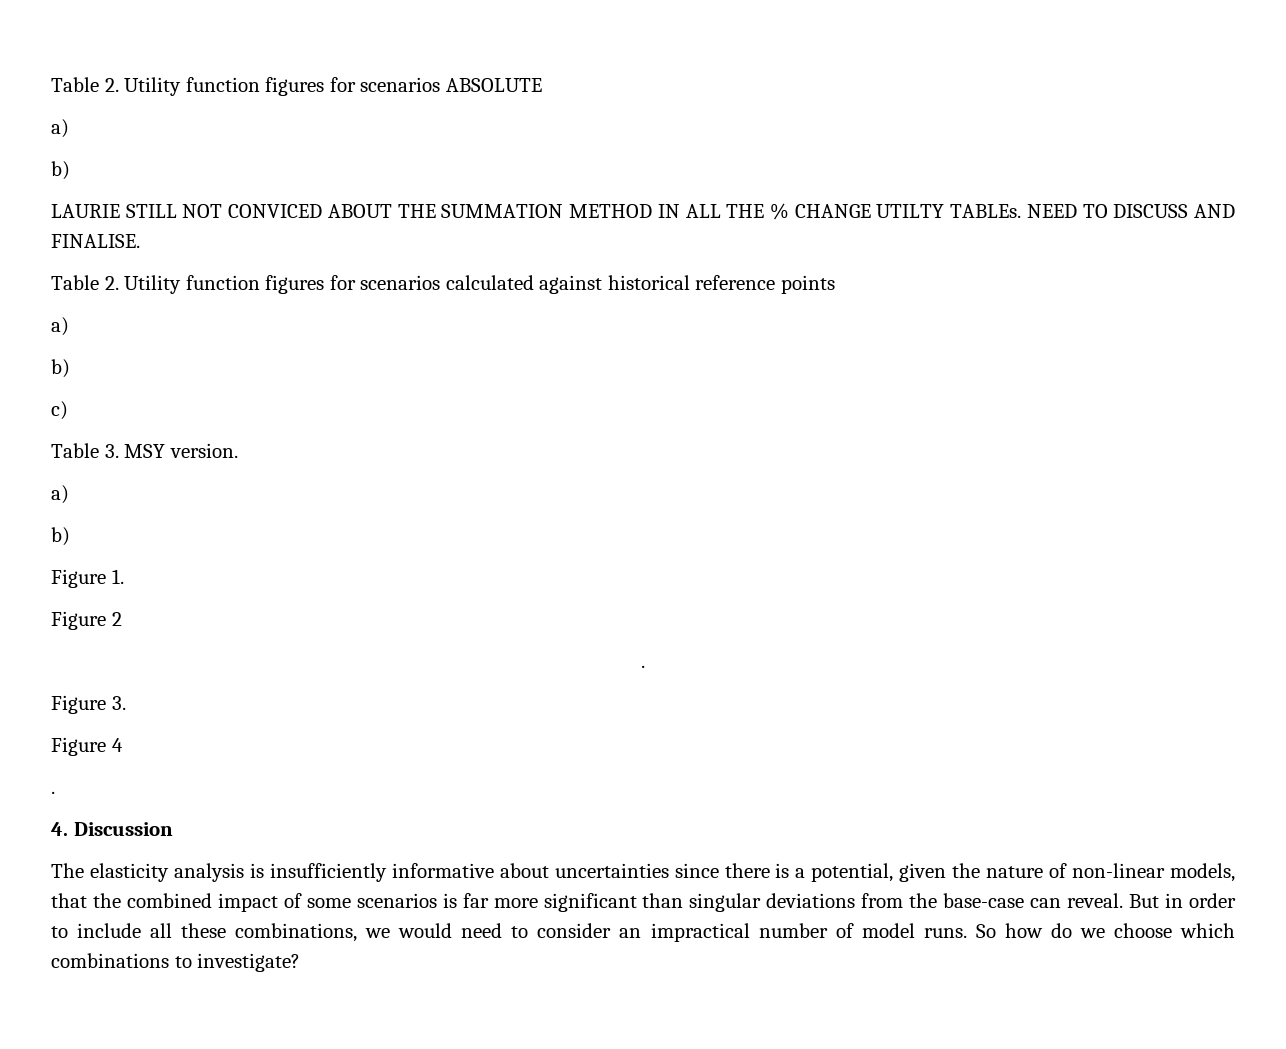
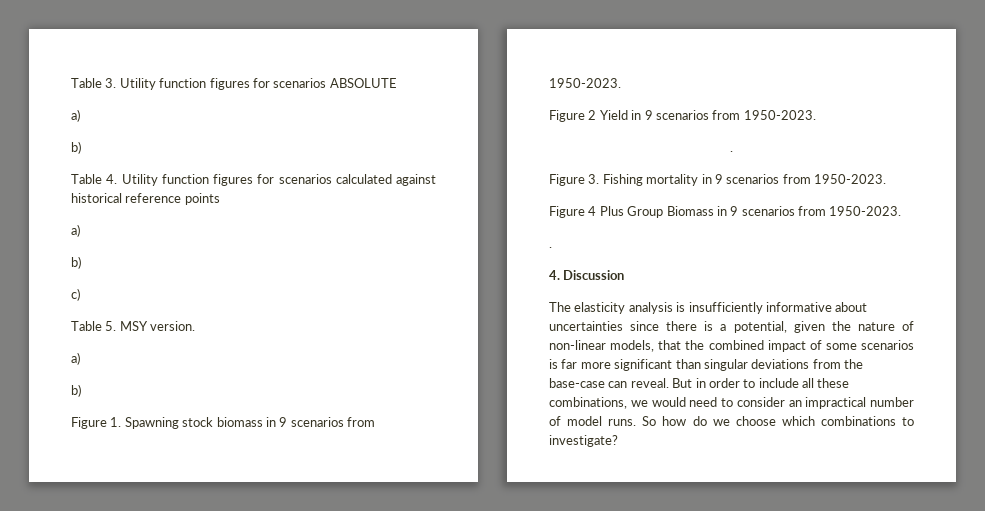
- Table 2. Utility function figures for scenarios ABSOLUTE
+ Table 3. Utility function figures for scenarios ABSOLUTE
- LAURIE STILL NOT CONVICED ABOUT THE SUMMATION METHOD IN ALL THE % CHANGE UTILTY TABLEs. NEED TO DISCUSS AND FINALISE.
- Table 2. Utility function figures for scenarios calculated against historical reference points
+ Table 4. Utility function figures for scenarios calculated against historical reference points
- Table 3. MSY version.
+ Table 5. MSY version.
- Figure 1.
- Figure 2
+ Figure 1. Spawning stock biomass in 9 scenarios from 1950-2023.
+ Figure 2 Yield in 9 scenarios from 1950-2023.
  .
- Figure 3.
- Figure 4
+ Figure 3. Fishing mortality in 9 scenarios from 1950-2023.
+ Figure 4 Plus Group Biomass in 9 scenarios from 1950-2023.

